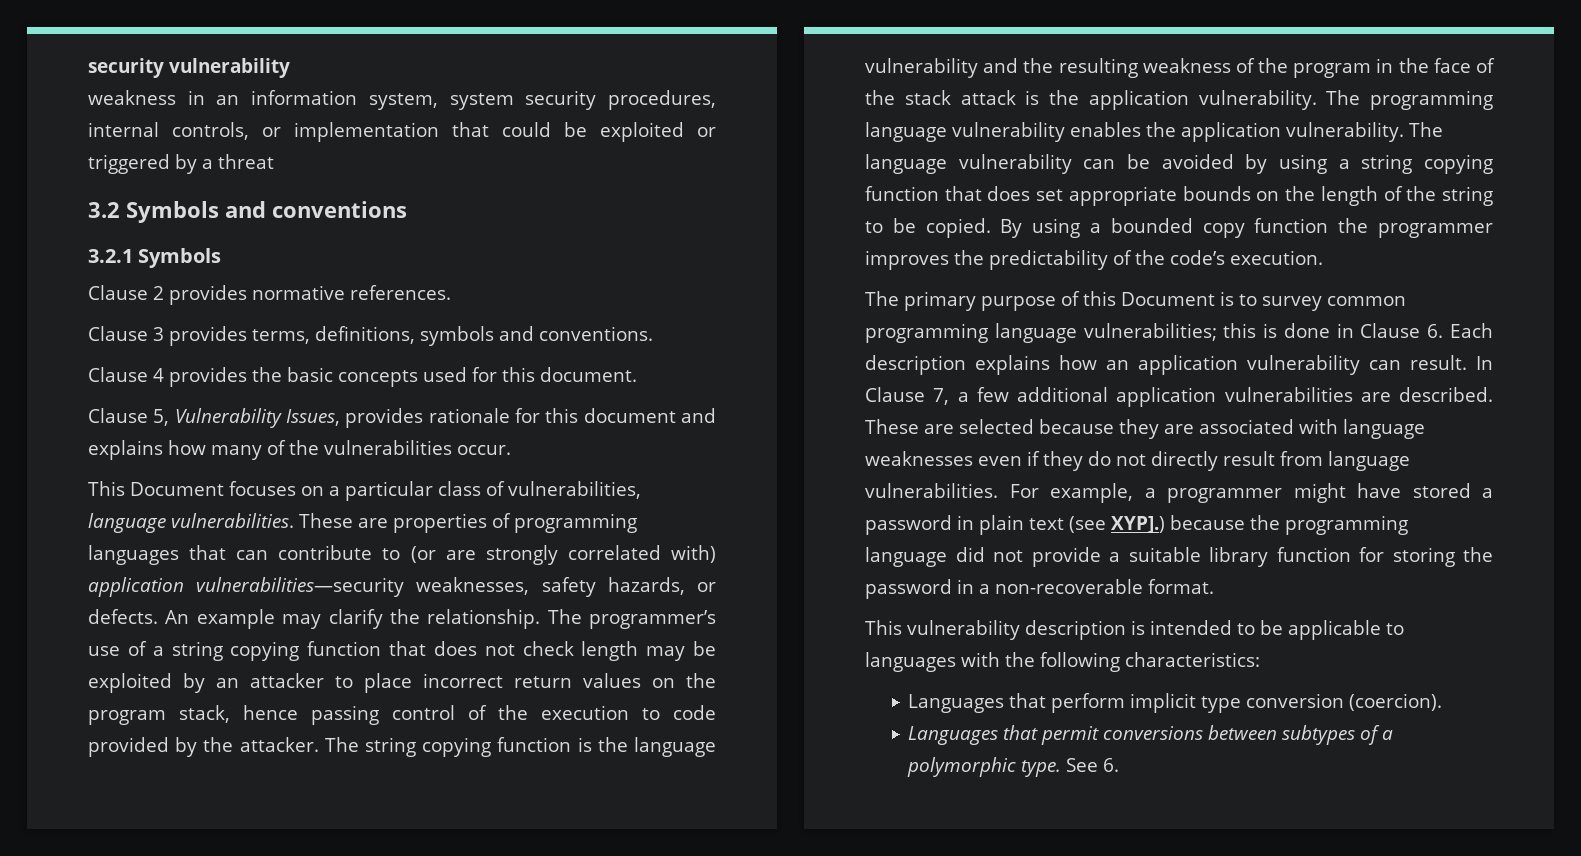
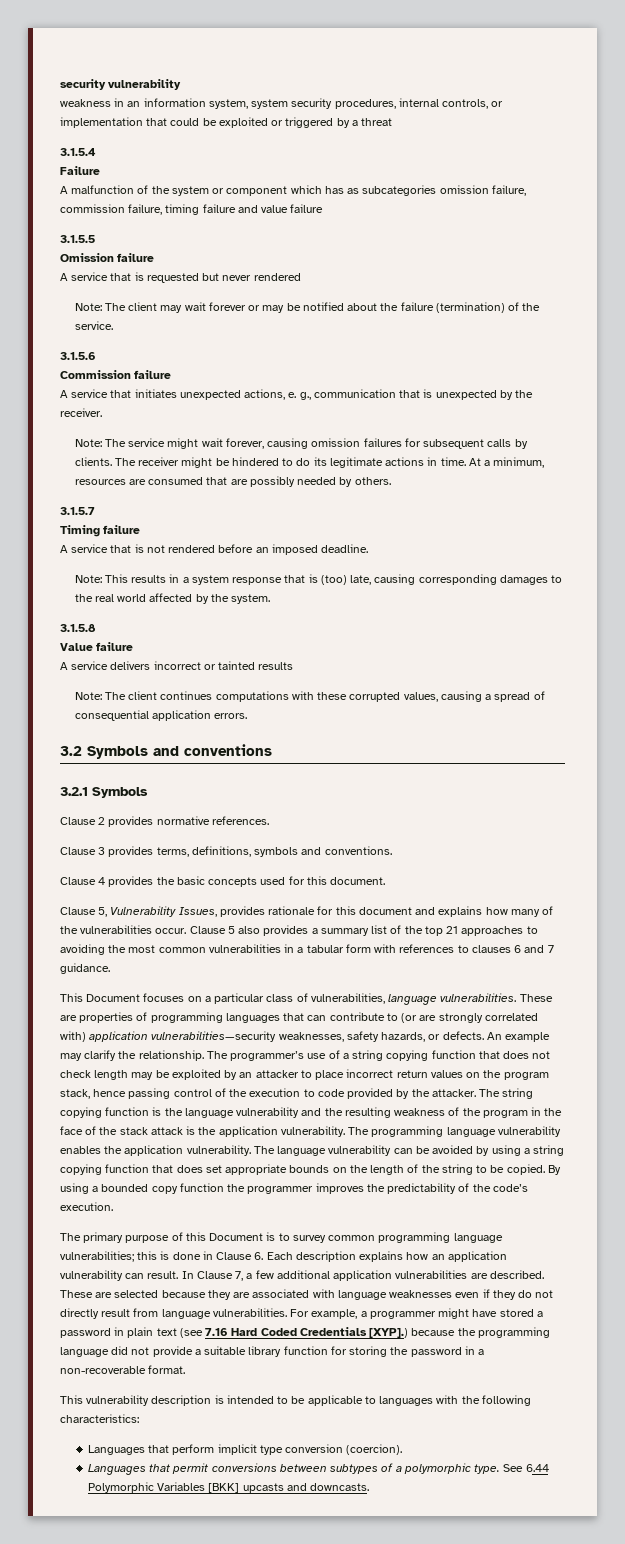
+ 3.1.5.4
+ Failure
+ A malfunction of the system or component which has as subcategories omission failure, commission failure, timing failure and value failure
+ 3.1.5.5
+ Omission failure
+ A service that is requested but never rendered
+ Note: The client may wait forever or may be notified about the failure (termination) of the service.
+ 3.1.5.6
+ Commission failure
+ A service that initiates unexpected actions, e. g., communication that is unexpected by the receiver.
+ Note: The service might wait forever, causing omission failures for subsequent calls by clients. The receiver might be hindered to do its legitimate actions in time. At a minimum, resources are consumed that are possibly needed by others.
+ 3.1.5.7
+ Timing failure
+ A service that is not rendered before an imposed deadline.
+ Note: This results in a system response that is (too) late, causing corresponding damages to the real world affected by the system.
+ 3.1.5.8
+ Value failure
+ A service delivers incorrect or tainted results
+ Note: The client continues computations with these corrupted values, causing a spread of consequential application errors.
+ Clause 5 also provides a summary list of the top 21 approaches to avoiding the most common vulnerabilities in a tabular form with references to clauses 6 and 7 guidance.
- For example, a programmer might have stored a password in plain text (see XYP].) because the programming language did not provide a suitable library function for storing the password in a non-recoverable format.
+ For example, a programmer might have stored a password in plain text (see 7.16 Hard Coded Credentials [XYP].) because the programming language did not provide a suitable library function for storing the password in a non-recoverable format.
- See 6.
+ See 6.44 Polymorphic Variables [BKK] upcasts and downcasts.

